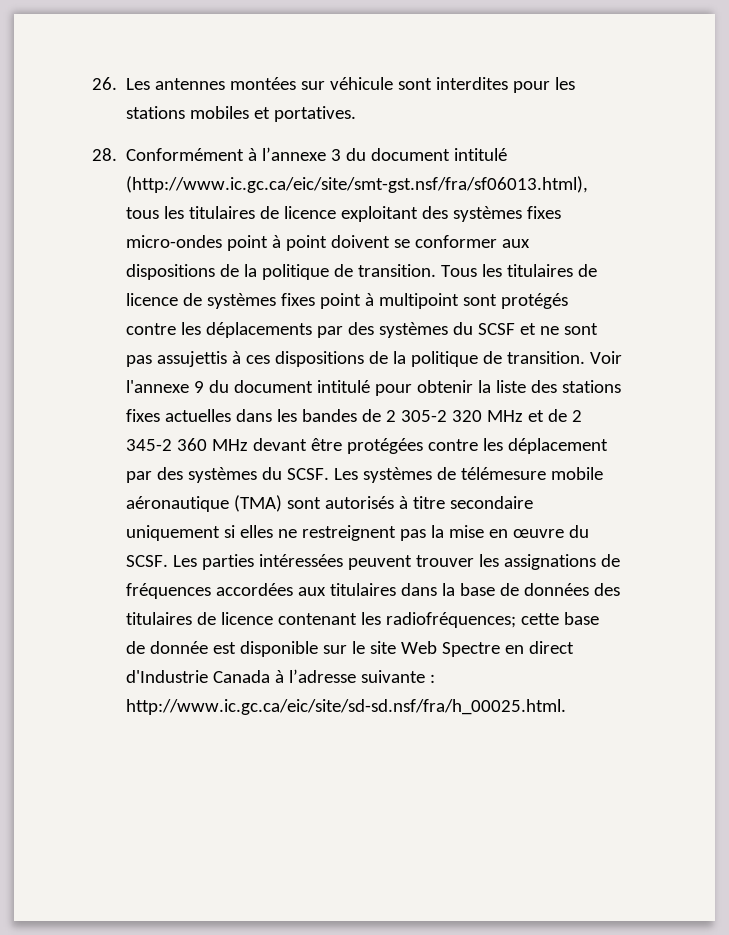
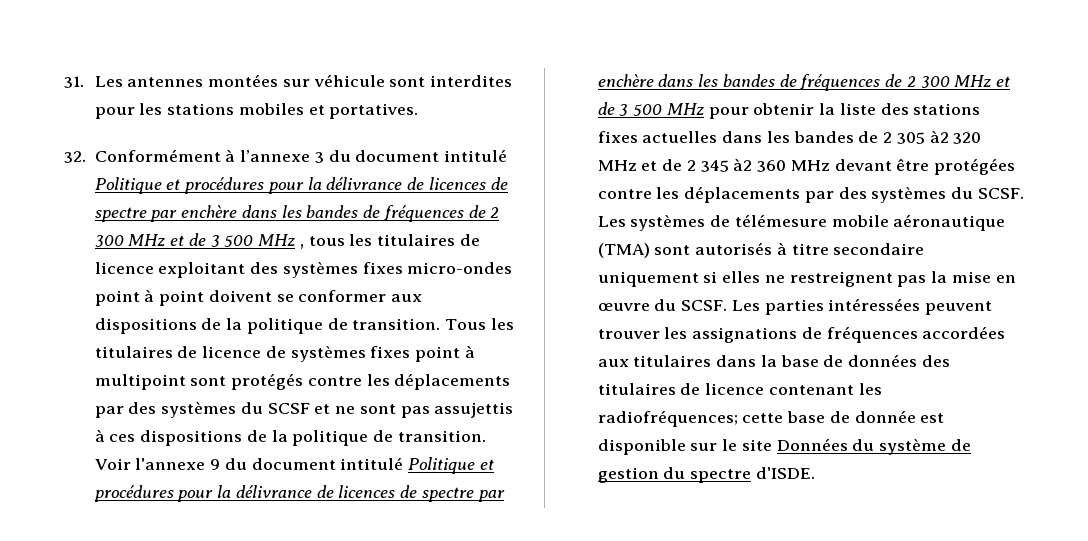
- 26. Les antennes montées sur véhicule sont interdites pour les stations mobiles et portatives.
+ 31. Les antennes montées sur véhicule sont interdites pour les stations mobiles et portatives.
- 28. Conformément à l’annexe 3 du document intitulé (http://www.ic.gc.ca/eic/site/smt-gst.nsf/fra/sf06013.html), tous les titulaires de licence exploitant des systèmes fixes micro-ondes point à point doivent se conformer aux dispositions de la politique de transition.
+ 32. Conformément à l’annexe 3 du document intitulé Politique et procédures pour la délivrance de licences de spectre par enchère dans les bandes de fréquences de 2 300 MHz et de 3 500 MHz , tous les titulaires de licence exploitant des systèmes fixes micro-ondes point à point doivent se conformer aux dispositions de la politique de transition.
- Voir l'annexe 9 du document intitulé pour obtenir la liste des stations fixes actuelles dans les bandes de 2 305-2 320 MHz et de 2 345-2 360 MHz devant être protégées contre les déplacement par des systèmes du SCSF.
+ Voir l'annexe 9 du document intitulé Politique et procédures pour la délivrance de licences de spectre par enchère dans les bandes de fréquences de 2 300 MHz et de 3 500 MHz pour obtenir la liste des stations fixes actuelles dans les bandes de 2 305 à2 320 MHz et de 2 345 à2 360 MHz devant être protégées contre les déplacements par des systèmes du SCSF.
- Les parties intéressées peuvent trouver les assignations de fréquences accordées aux titulaires dans la base de données des titulaires de licence contenant les radiofréquences; cette base de donnée est disponible sur le site Web Spectre en direct d'Industrie Canada à l’adresse suivante : http://www.ic.gc.ca/eic/site/sd-sd.nsf/fra/h_00025.html.
+ Les parties intéressées peuvent trouver les assignations de fréquences accordées aux titulaires dans la base de données des titulaires de licence contenant les radiofréquences; cette base de donnée est disponible sur le site Données du système de gestion du spectre d'ISDE.

